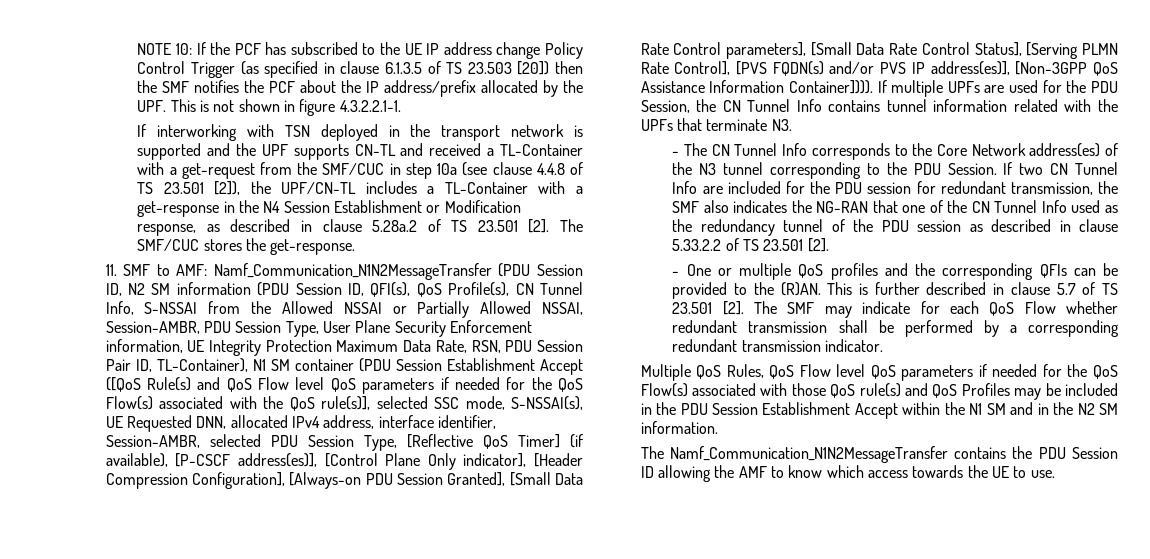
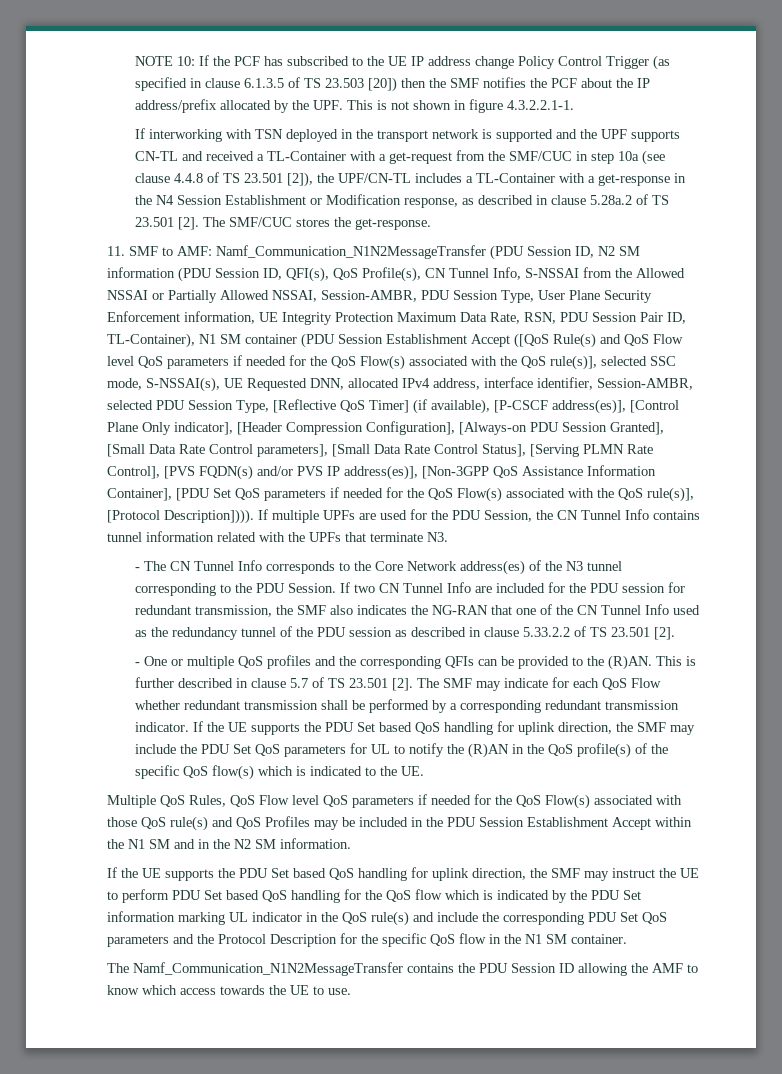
- Namf_Communication_N1N2MessageTransfer (PDU Session ID, N2 SM information (PDU Session ID, QFI(s), QoS Profile(s), CN Tunnel Info, S-NSSAI from the Allowed NSSAI or Partially Allowed NSSAI, Session-AMBR, PDU Session Type, User Plane Security Enforcement information, UE Integrity Protection Maximum Data Rate, RSN, PDU Session Pair ID, TL-Container), N1 SM container (PDU Session Establishment Accept ([QoS Rule(s) and QoS Flow level QoS parameters if needed for the QoS Flow(s) associated with the QoS rule(s)], selected SSC mode, S-NSSAI(s), UE Requested DNN, allocated IPv4 address, interface identifier, Session-AMBR, selected PDU Session Type, [Reflective QoS Timer] (if available), [P-CSCF address(es)], [Control Plane Only indicator], [Header Compression Configuration], [Always-on PDU Session Granted], [Small Data Rate Control parameters], [Small Data Rate Control Status], [Serving PLMN Rate Control], [PVS FQDN(s) and/or PVS IP address(es)], [Non-3GPP QoS Assistance Information Container]))).
+ Namf_Communication_N1N2MessageTransfer (PDU Session ID, N2 SM information (PDU Session ID, QFI(s), QoS Profile(s), CN Tunnel Info, S-NSSAI from the Allowed NSSAI or Partially Allowed NSSAI, Session-AMBR, PDU Session Type, User Plane Security Enforcement information, UE Integrity Protection Maximum Data Rate, RSN, PDU Session Pair ID, TL-Container), N1 SM container (PDU Session Establishment Accept ([QoS Rule(s) and QoS Flow level QoS parameters if needed for the QoS Flow(s) associated with the QoS rule(s)], selected SSC mode, S-NSSAI(s), UE Requested DNN, allocated IPv4 address, interface identifier, Session-AMBR, selected PDU Session Type, [Reflective QoS Timer] (if available), [P-CSCF address(es)], [Control Plane Only indicator], [Header Compression Configuration], [Always-on PDU Session Granted], [Small Data Rate Control parameters], [Small Data Rate Control Status], [Serving PLMN Rate Control], [PVS FQDN(s) and/or PVS IP address(es)], [Non-3GPP QoS Assistance Information Container], [PDU Set QoS parameters if needed for the QoS Flow(s) associated with the QoS rule(s)], [Protocol Description]))).
+ If the UE supports the PDU Set based QoS handling for uplink direction, the SMF may include the PDU Set QoS parameters for UL to notify the (R)AN in the QoS profile(s) of the specific QoS flow(s) which is indicated to the UE.
+ If the UE supports the PDU Set based QoS handling for uplink direction, the SMF may instruct the UE to perform PDU Set based QoS handling for the QoS flow which is indicated by the PDU Set information marking UL indicator in the QoS rule(s) and include the corresponding PDU Set QoS parameters and the Protocol Description for the specific QoS flow in the N1 SM container.

